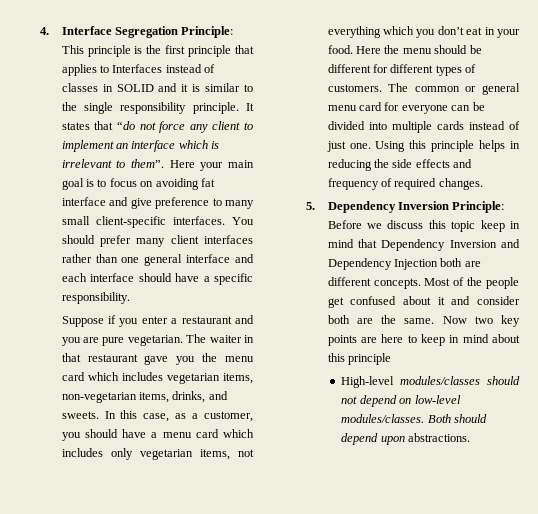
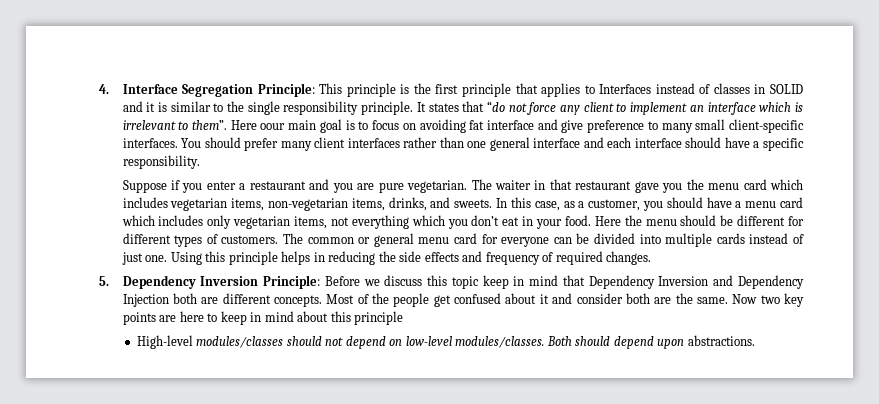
- Here your main goal is to focus on avoiding fat interface and give preference to many small client-specific interfaces.
+ Here oour main goal is to focus on avoiding fat interface and give preference to many small client-specific interfaces.

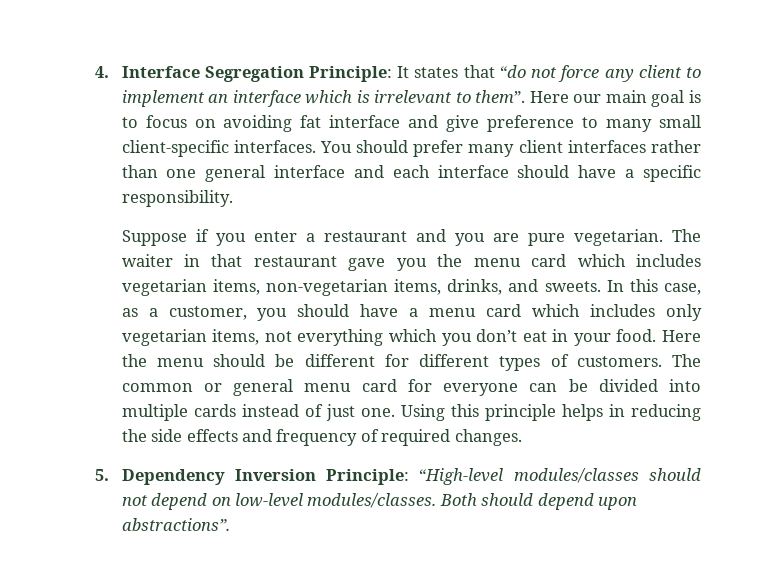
- 4. Interface Segregation Principle: This principle is the first principle that applies to Interfaces instead of classes in SOLID and it is similar to the single responsibility principle. It states that “do not force any client to implement an interface which is irrelevant to them”.
+ 4. Interface Segregation Principle: It states that “do not force any client to implement an interface which is irrelevant to them”.
- Here oour main goal is to focus on avoiding fat interface and give preference to many small client-specific interfaces.
+ Here our main goal is to focus on avoiding fat interface and give preference to many small client-specific interfaces.
- 5. Dependency Inversion Principle: Before we discuss this topic keep in mind that Dependency Inversion and Dependency Injection both are different concepts. Most of the people get confused about it and consider both are the same. Now two key points are here to keep in mind about this principle
- High-level modules/classes should not depend on low-level modules/classes.
+ 5. Dependency Inversion Principle: “High-level modules/classes should not depend on low-level modules/classes.
- Both should depend upon abstractions.
+ Both should depend upon abstractions”.

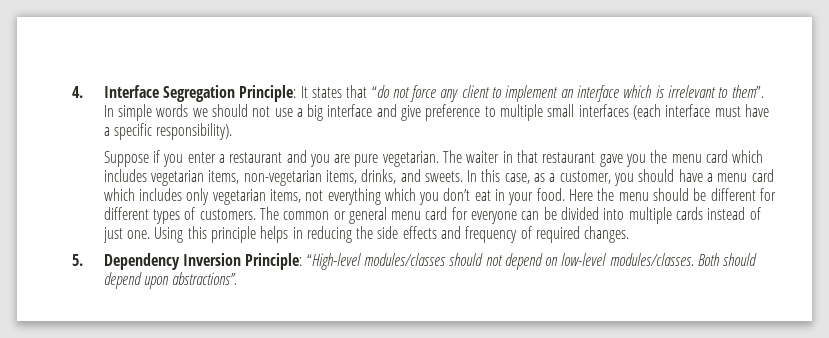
- Here our main goal is to focus on avoiding fat interface and give preference to many small client-specific interfaces. You should prefer many client interfaces rather than one general interface and each interface should have a specific responsibility.
+ In simple words we should not use a big interface and give preference to multiple small interfaces (each interface must have a specific responsibility).

